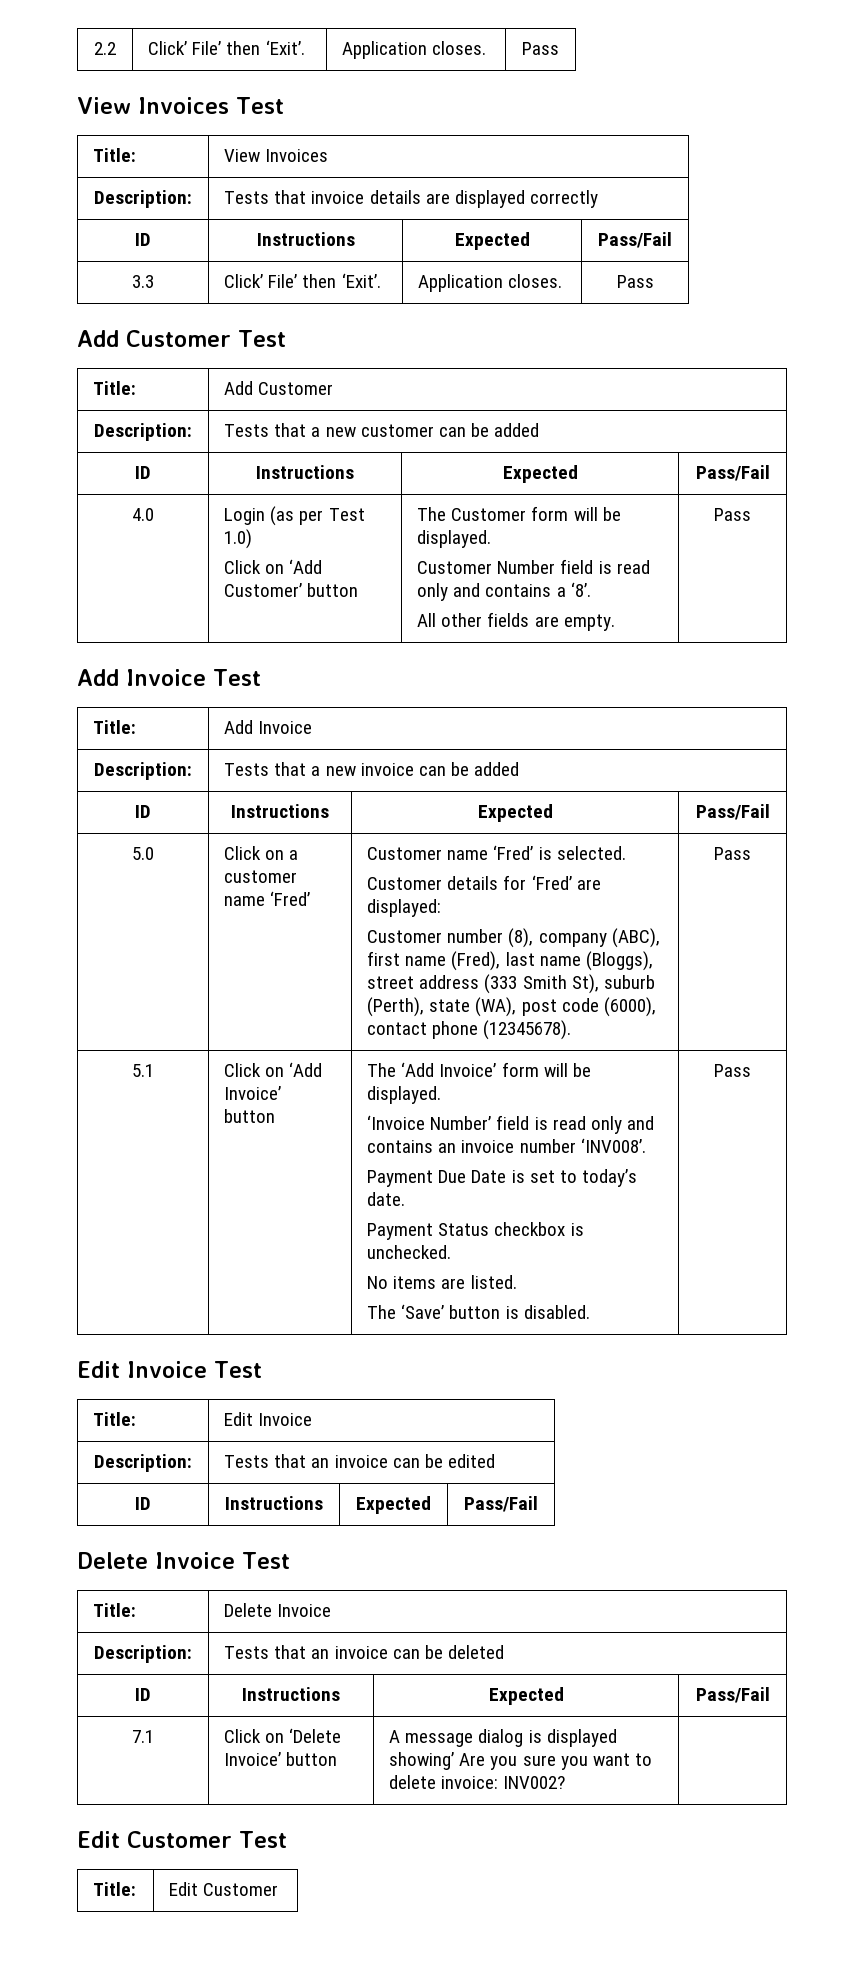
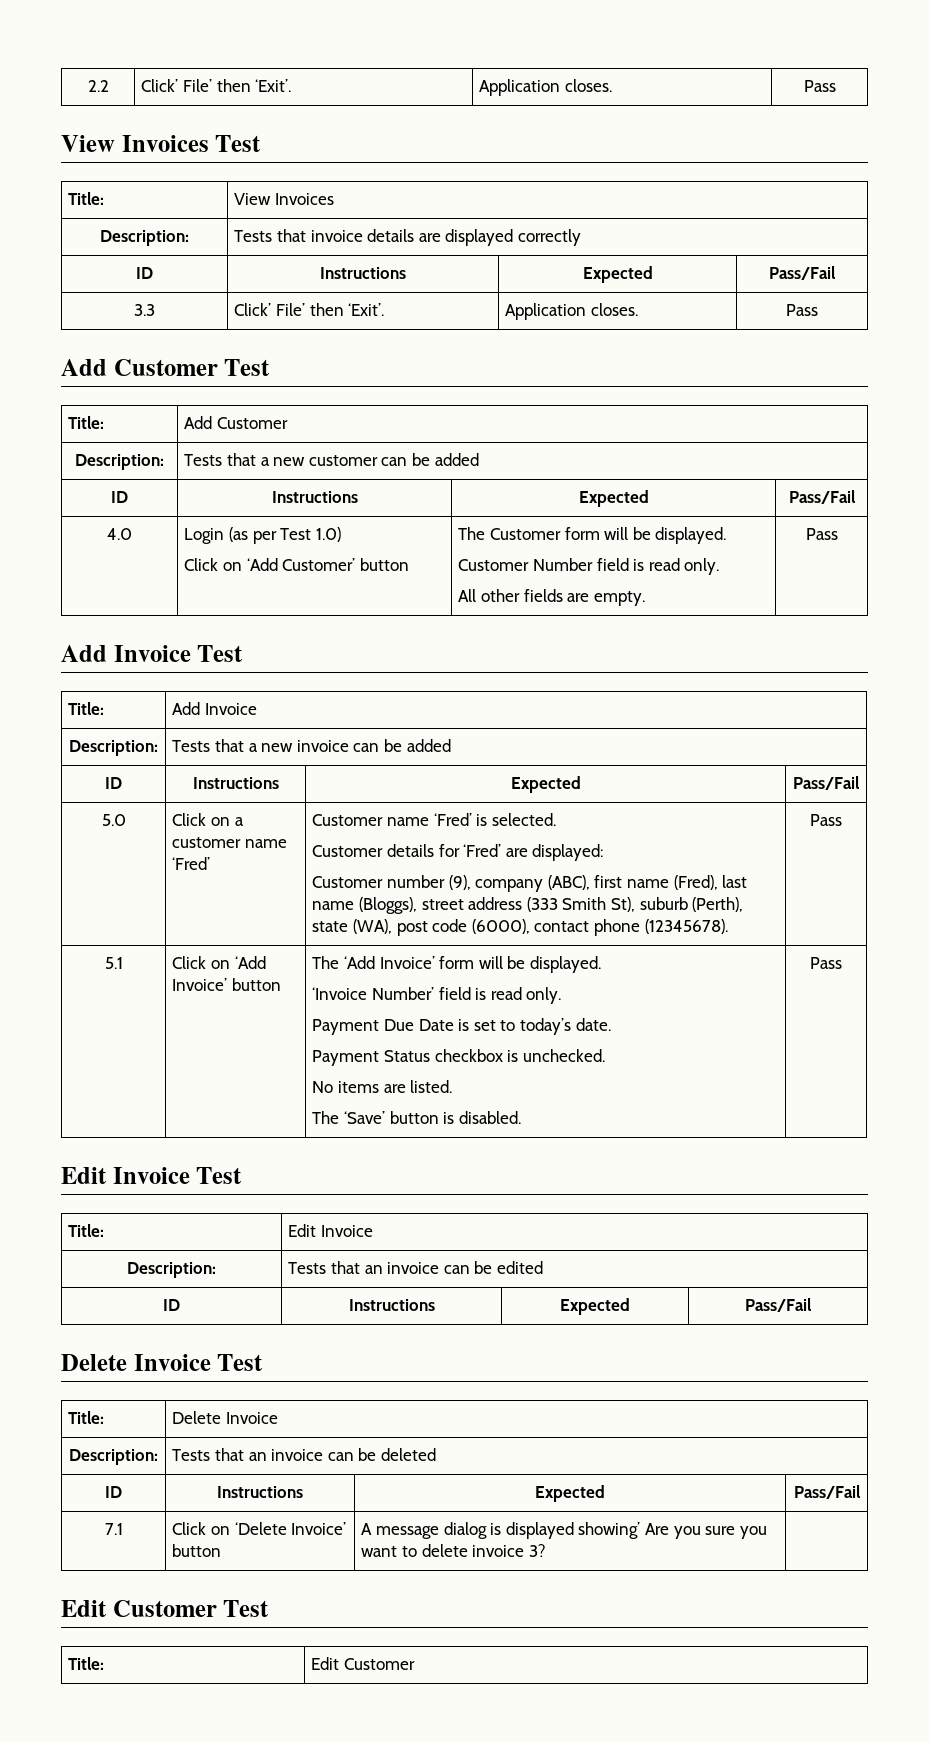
  4.0 | Login (as per Test 1.0)
  Click on ‘Add Customer’ button | The Customer form will be displayed.
- Customer Number field is read only and contains a ‘8’.
+ Customer Number field is read only.
- Customer number (8), company (ABC), first name (Fred), last name (Bloggs), street address (333 Smith St), suburb (Perth), state (WA), post code (6000), contact phone (12345678).
+ Customer number (9), company (ABC), first name (Fred), last name (Bloggs), street address (333 Smith St), suburb (Perth), state (WA), post code (6000), contact phone (12345678).
- ‘Invoice Number’ field is read only and contains an invoice number ‘INV008’.
+ ‘Invoice Number’ field is read only.
- 7.1 | Click on ‘Delete Invoice’ button | A message dialog is displayed showing’ Are you sure you want to delete invoice: INV002? |
+ 7.1 | Click on ‘Delete Invoice’ button | A message dialog is displayed showing’ Are you sure you want to delete invoice 3? |

